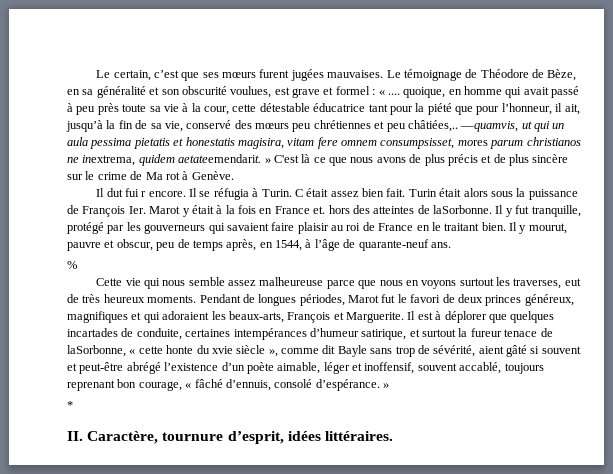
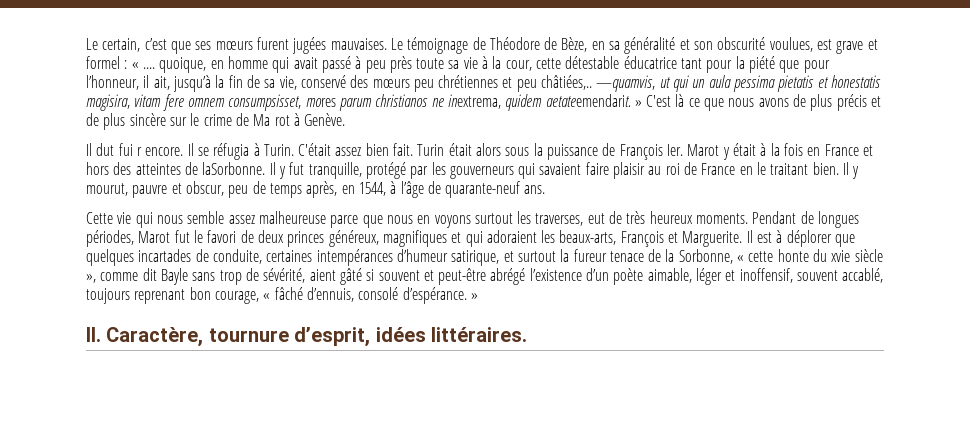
- C était assez bien fait.
+ C'était assez bien fait.
- Turin était alors sous la puissance de François Ier. Marot y était à la fois en France et. hors des atteintes de laSorbonne.
+ Turin était alors sous la puissance de François Ier. Marot y était à la fois en France et hors des atteintes de laSorbonne.
- %
- Il est à déplorer que quelques incartades de conduite, certaines intempérances d’humeur satirique, et surtout la fureur tenace de laSorbonne, « cette honte du xvie siècle », comme dit Bayle sans trop de sévérité, aient gâté si souvent et peut-être abrégé l’existence d’un poète aimable, léger et inoffensif, souvent accablé, toujours reprenant bon courage, « fâché d’ennuis, consolé d’espérance. »
+ Il est à déplorer que quelques incartades de conduite, certaines intempérances d’humeur satirique, et surtout la fureur tenace de la Sorbonne, « cette honte du xvie siècle », comme dit Bayle sans trop de sévérité, aient gâté si souvent et peut-être abrégé l’existence d’un poète aimable, léger et inoffensif, souvent accablé, toujours reprenant bon courage, « fâché d’ennuis, consolé d’espérance. »
- *

